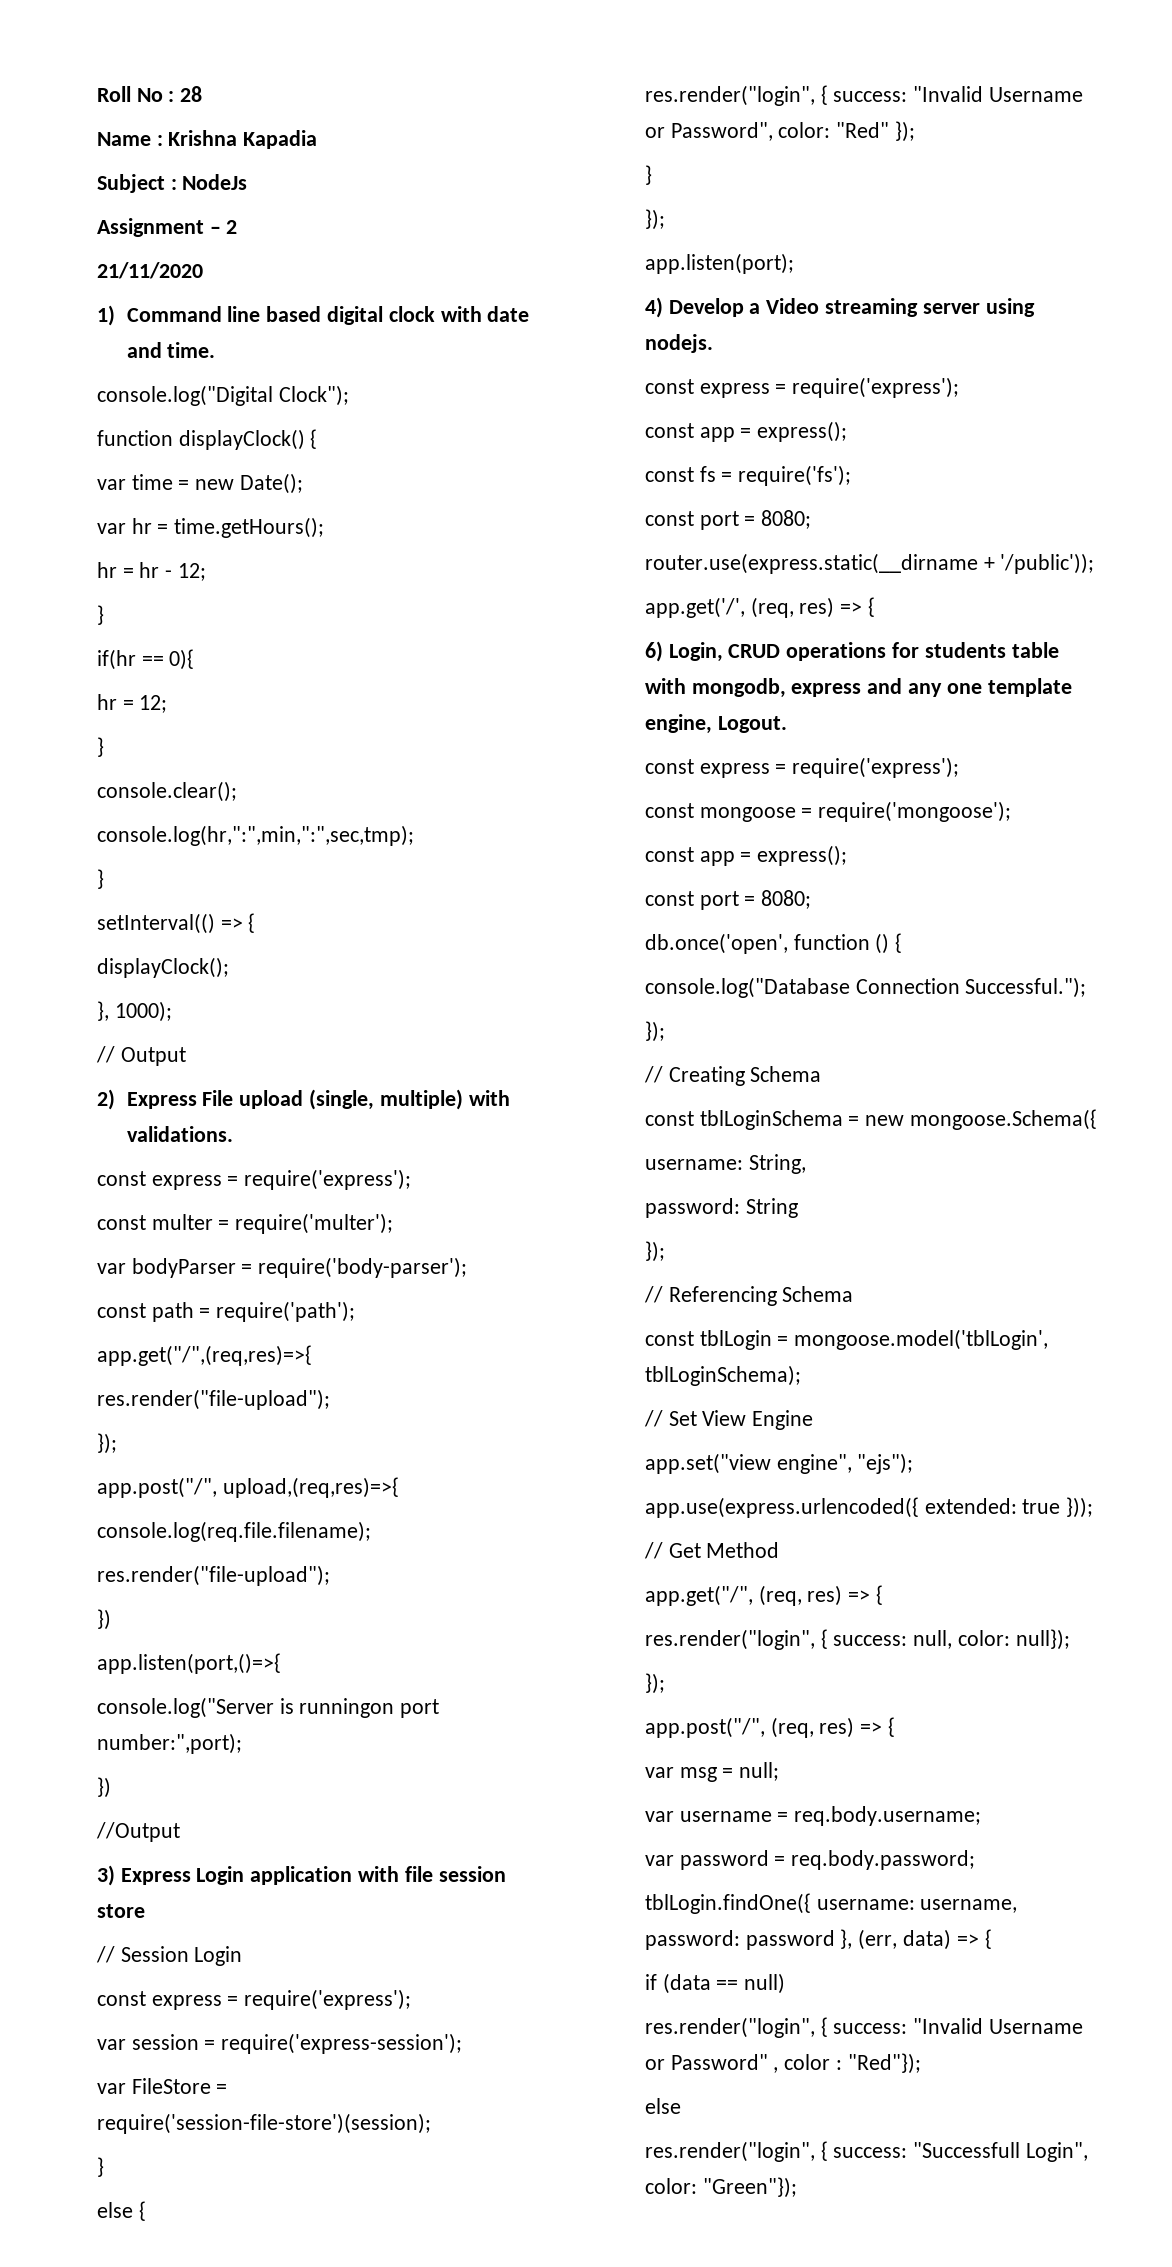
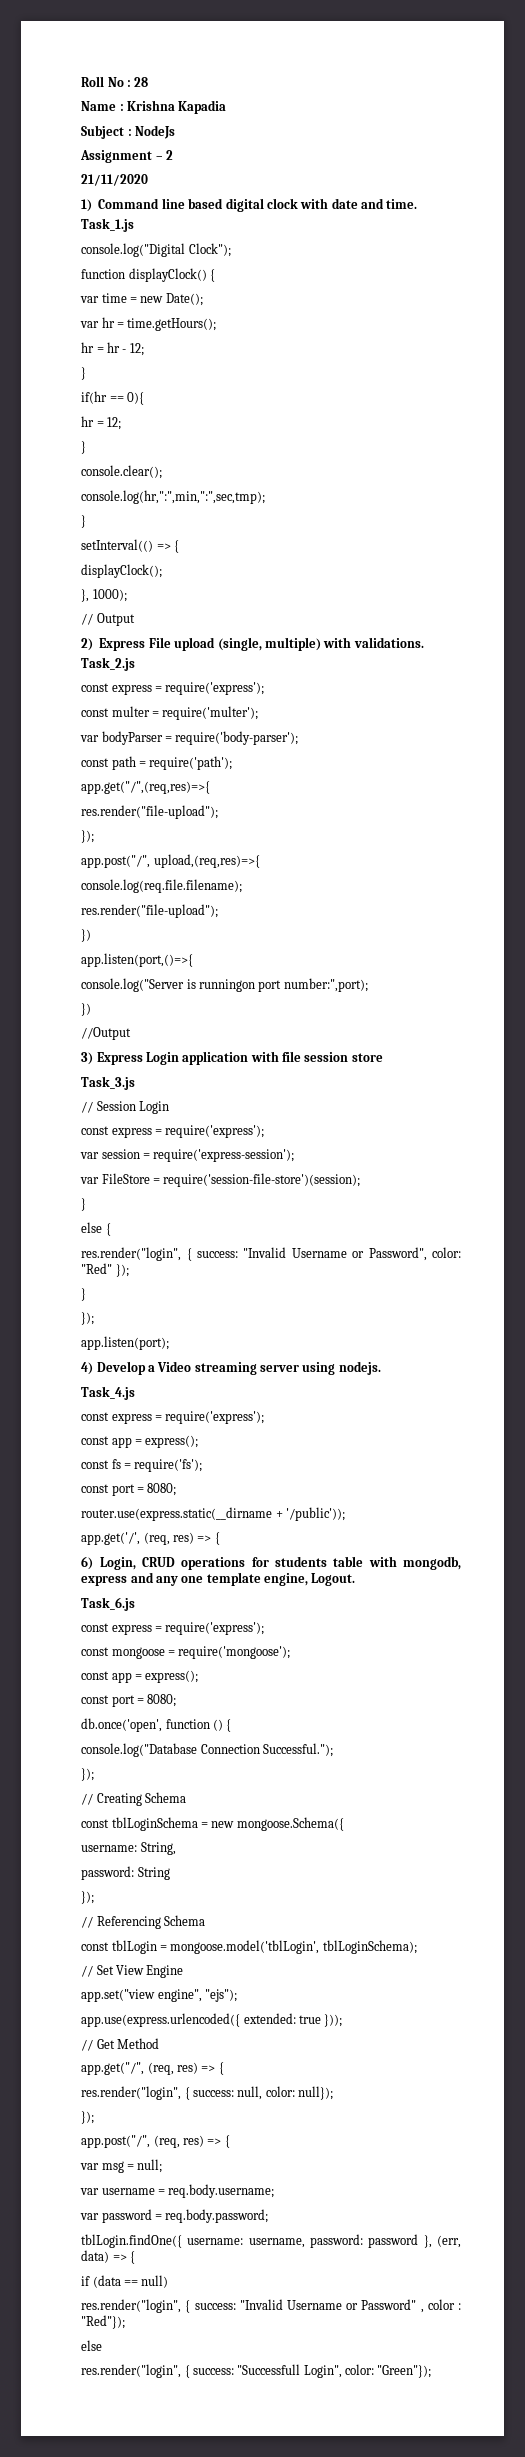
+ Task_1.js
+ Task_2.js
+ Task_3.js
+ Task_4.js
+ Task_6.js

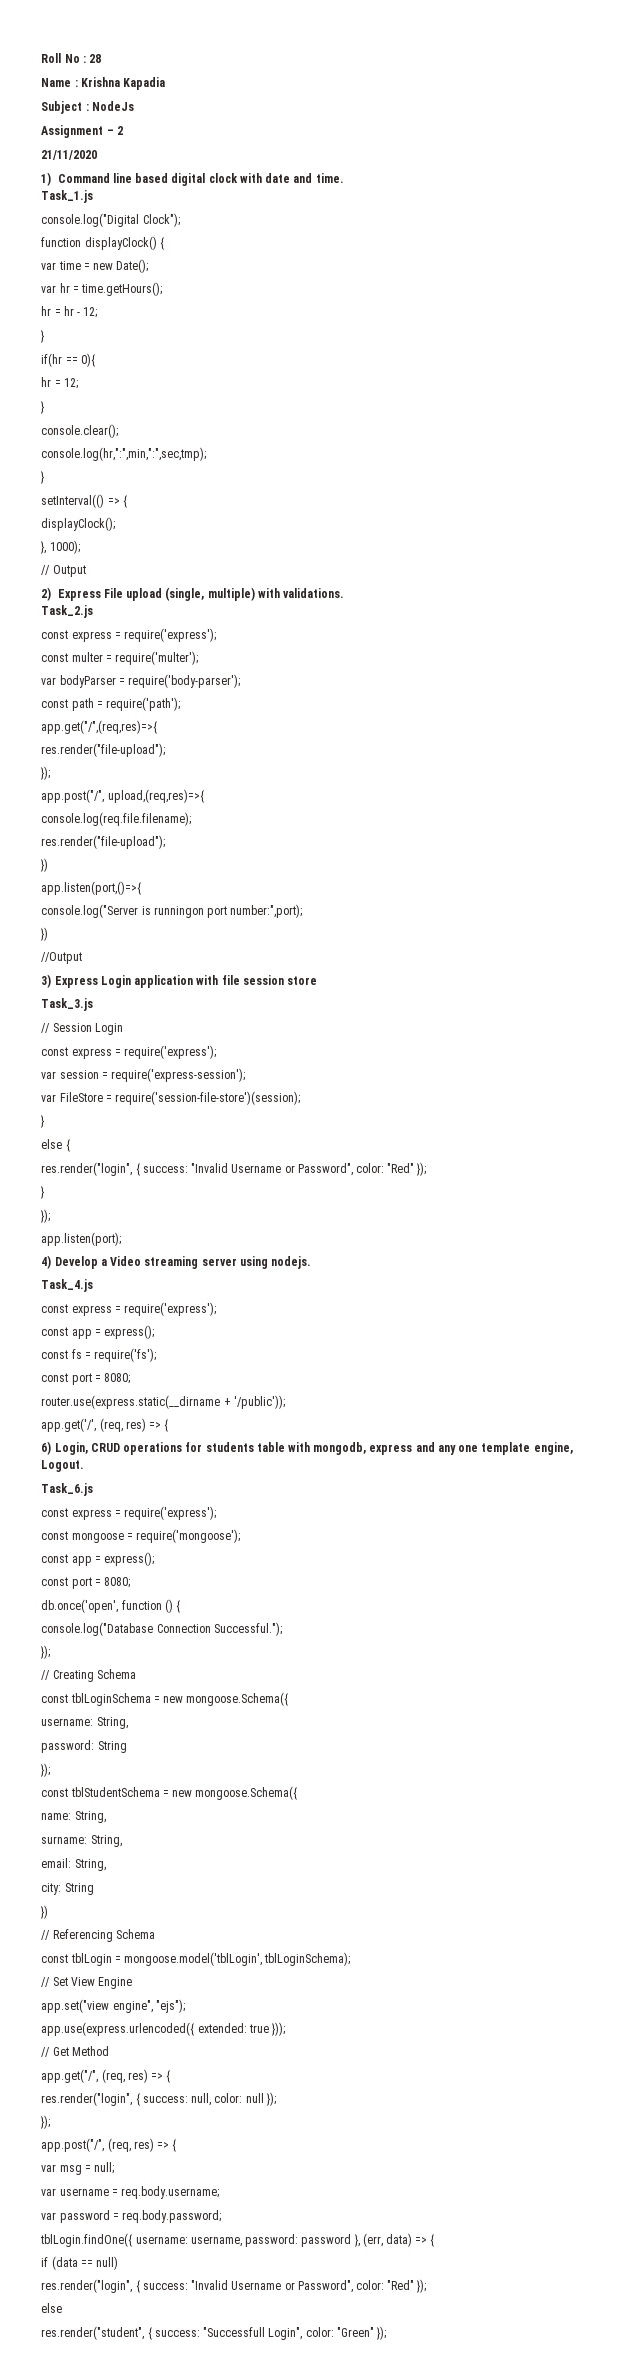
+ const tblStudentSchema = new mongoose.Schema({
+ name: String,
+ surname: String,
+ email: String,
+ city: String
+ })
- res.render("login", { success: null, color: null});
+ res.render("login", { success: null, color: null });
  if (data == null)
- res.render("login", { success: "Invalid Username or Password" , color : "Red"});
+ res.render("login", { success: "Invalid Username or Password", color: "Red" });
- res.render("login", { success: "Successfull Login", color: "Green"});
+ res.render("student", { success: "Successfull Login", color: "Green" });

